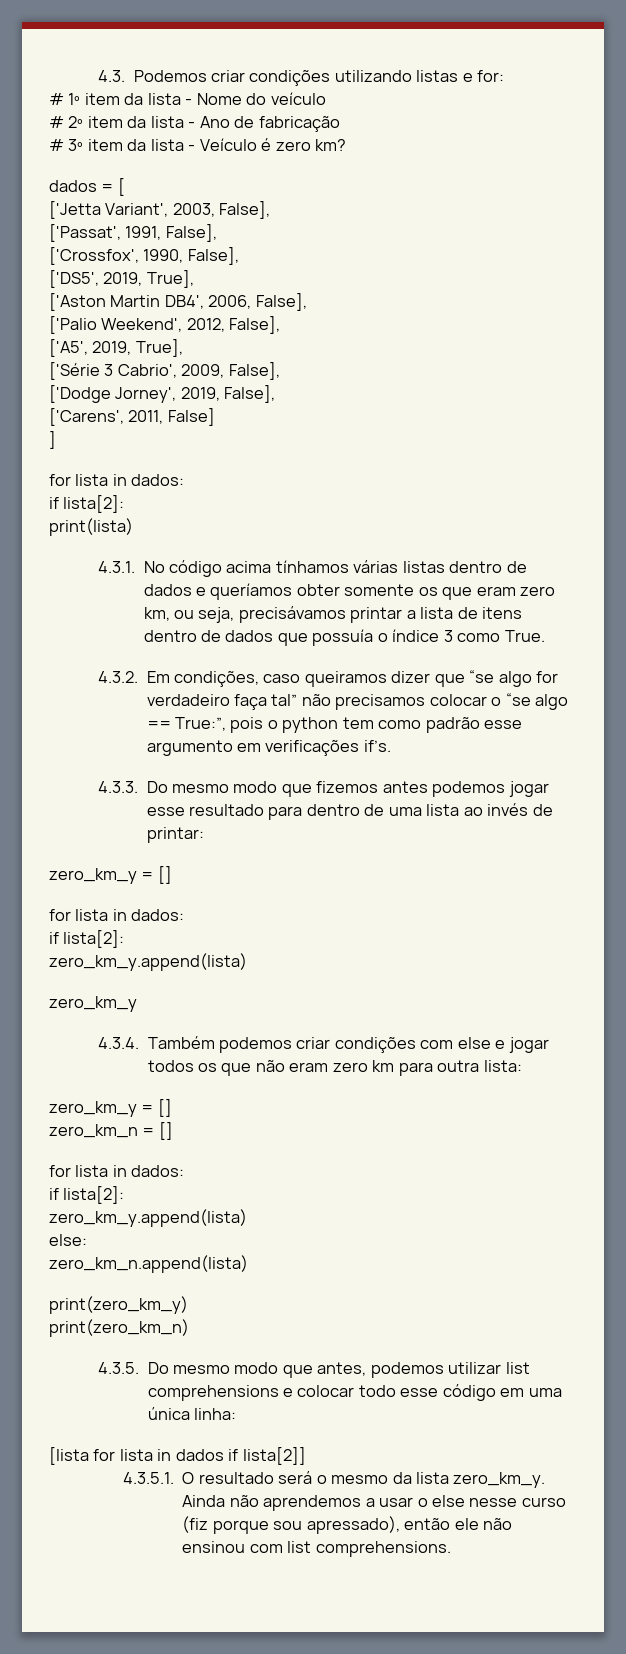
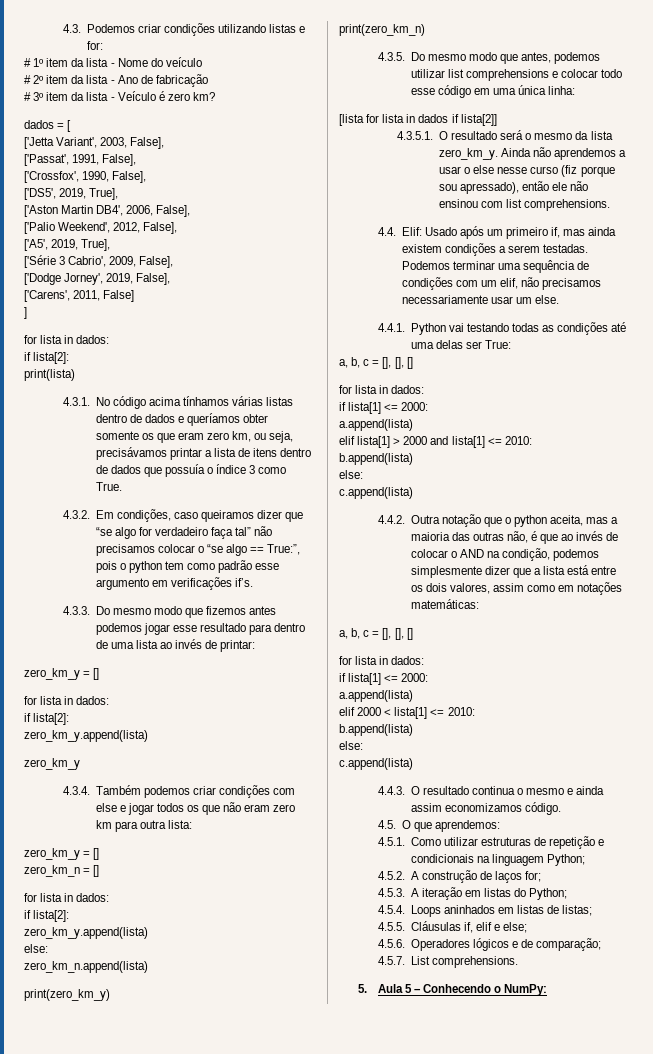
+ 4.4. Elif: Usado após um primeiro if, mas ainda existem condições a serem testadas. Podemos terminar uma sequência de condições com um elif, não precisamos necessariamente usar um else.
+ 4.4.1. Python vai testando todas as condições até uma delas ser True:
+ a, b, c = [], [], []
+ for lista in dados:
+ if lista[1] <= 2000:
+ a.append(lista)
+ elif lista[1] > 2000 and lista[1] <= 2010:
+ b.append(lista)
+ else:
+ c.append(lista)
+ 4.4.2. Outra notação que o python aceita, mas a maioria das outras não, é que ao invés de colocar o AND na condição, podemos simplesmente dizer que a lista está entre os dois valores, assim como em notações matemáticas:
+ a, b, c = [], [], []
+ for lista in dados:
+ if lista[1] <= 2000:
+ a.append(lista)
+ elif 2000 < lista[1] <= 2010:
+ b.append(lista)
+ else:
+ c.append(lista)
+ 4.4.3. O resultado continua o mesmo e ainda assim economizamos código.
+ 4.5. O que aprendemos:
+ 4.5.1. Como utilizar estruturas de repetição e condicionais na linguagem Python;
+ 4.5.2. A construção de laços for;
+ 4.5.3. A iteração em listas do Python;
+ 4.5.4. Loops aninhados em listas de listas;
+ 4.5.5. Cláusulas if, elif e else;
+ 4.5.6. Operadores lógicos e de comparação;
+ 4.5.7. List comprehensions.
+ 5. Aula 5 – Conhecendo o NumPy:

